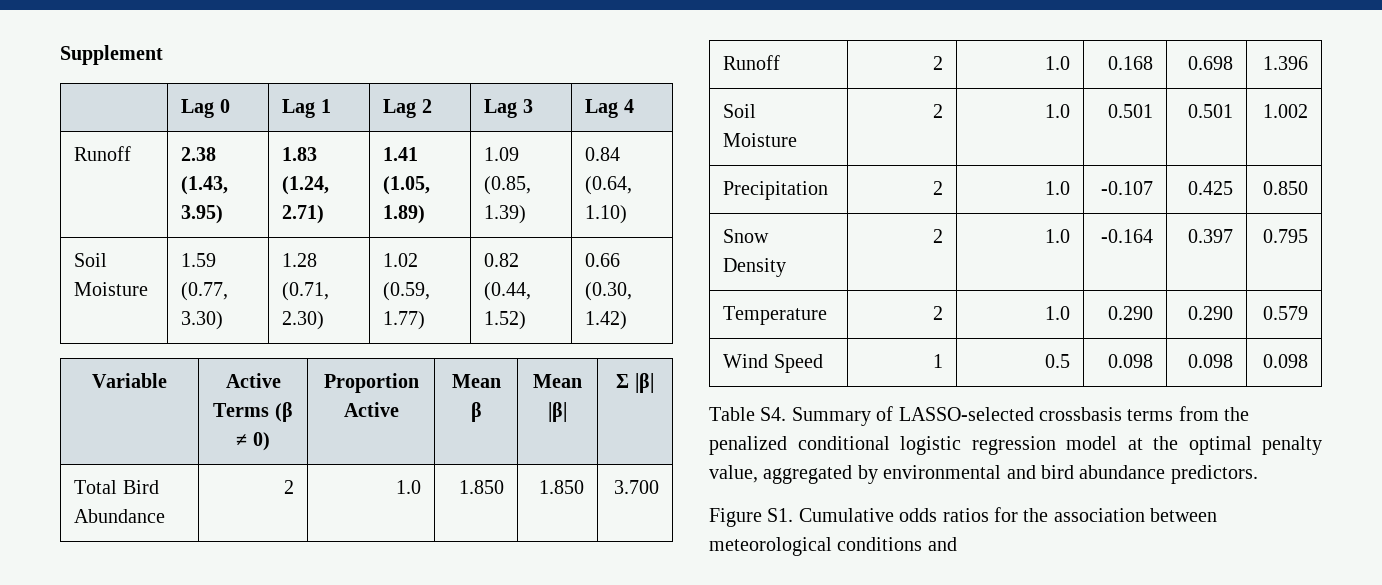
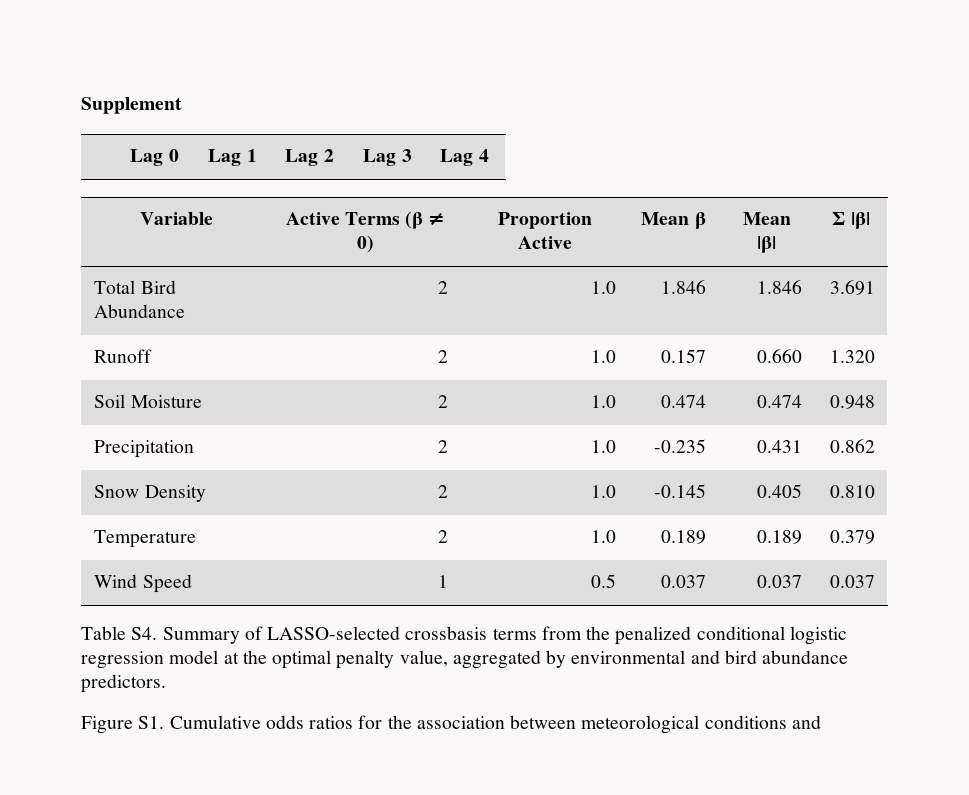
- Runoff | 2.38 (1.43, 3.95) | 1.83 (1.24, 2.71) | 1.41 (1.05, 1.89) | 1.09 (0.85, 1.39) | 0.84 (0.64, 1.10)
- Soil Moisture | 1.59 (0.77, 3.30) | 1.28 (0.71, 2.30) | 1.02 (0.59, 1.77) | 0.82 (0.44, 1.52) | 0.66 (0.30, 1.42)
- Total Bird Abundance | 2 | 1.0 | 1.850 | 1.850 | 3.700
+ Total Bird Abundance | 2 | 1.0 | 1.846 | 1.846 | 3.691
- Runoff | 2 | 1.0 | 0.168 | 0.698 | 1.396
+ Runoff | 2 | 1.0 | 0.157 | 0.660 | 1.320
- Soil Moisture | 2 | 1.0 | 0.501 | 0.501 | 1.002
+ Soil Moisture | 2 | 1.0 | 0.474 | 0.474 | 0.948
- Precipitation | 2 | 1.0 | -0.107 | 0.425 | 0.850
+ Precipitation | 2 | 1.0 | -0.235 | 0.431 | 0.862
- Snow Density | 2 | 1.0 | -0.164 | 0.397 | 0.795
+ Snow Density | 2 | 1.0 | -0.145 | 0.405 | 0.810
- Temperature | 2 | 1.0 | 0.290 | 0.290 | 0.579
+ Temperature | 2 | 1.0 | 0.189 | 0.189 | 0.379
- Wind Speed | 1 | 0.5 | 0.098 | 0.098 | 0.098
+ Wind Speed | 1 | 0.5 | 0.037 | 0.037 | 0.037

